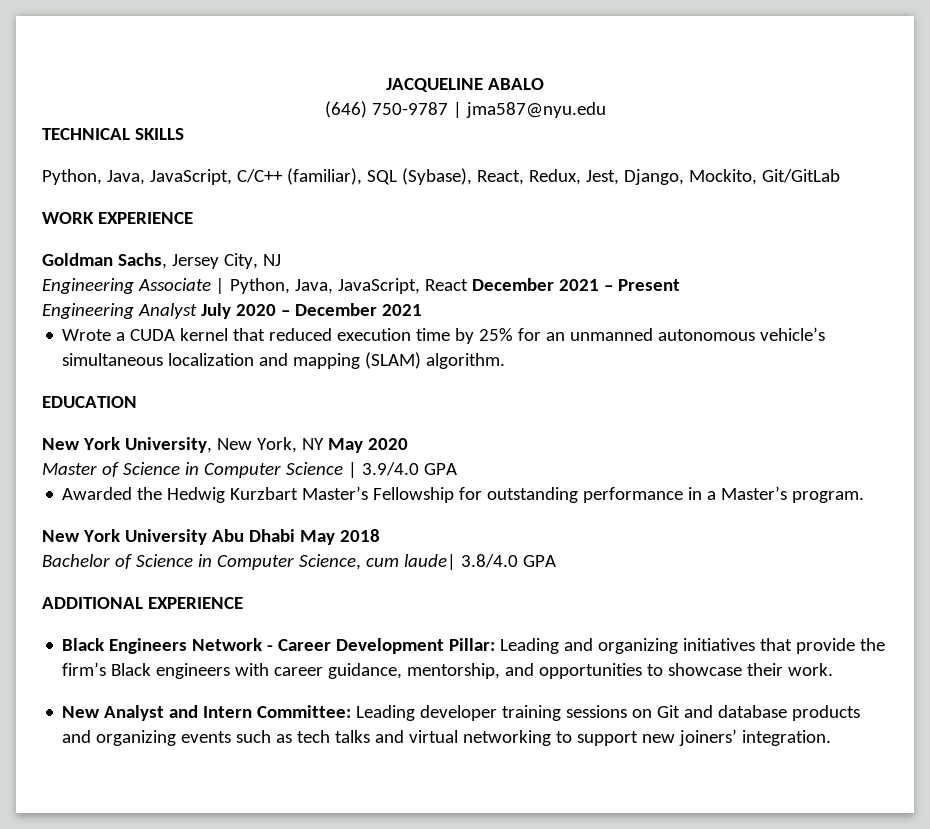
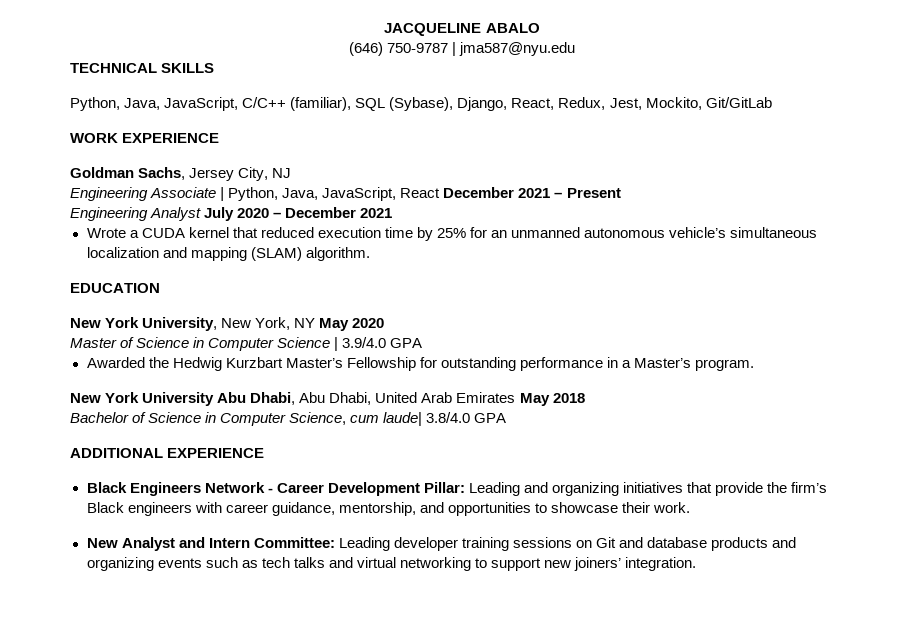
- Python, Java, JavaScript, C/C++ (familiar), SQL (Sybase), React, Redux, Jest, Django, Mockito, Git/GitLab
+ Python, Java, JavaScript, C/C++ (familiar), SQL (Sybase), Django, React, Redux, Jest, Mockito, Git/GitLab
- New York University Abu Dhabi May 2018
+ New York University Abu Dhabi, Abu Dhabi, United Arab Emirates May 2018

